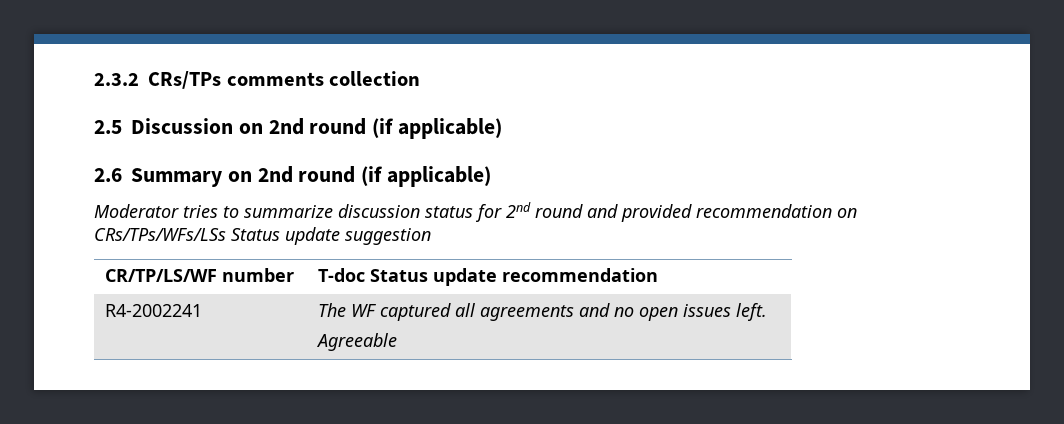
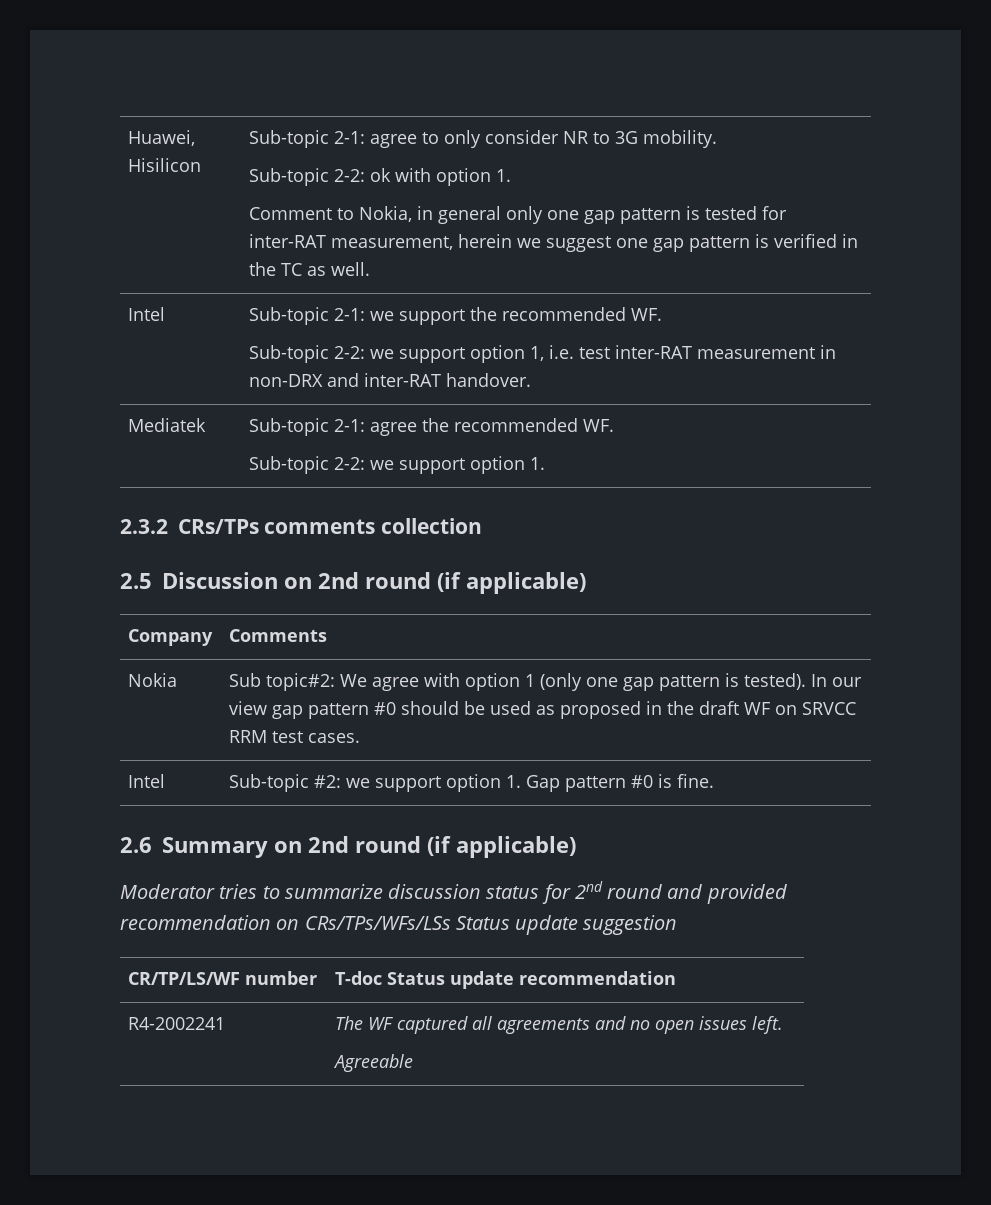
+ Huawei, Hisilicon | Sub-topic 2-1: agree to only consider NR to 3G mobility.
+ Sub-topic 2-2: ok with option 1.
+ Comment to Nokia, in general only one gap pattern is tested for inter-RAT measurement, herein we suggest one gap pattern is verified in the TC as well.
+ Intel | Sub-topic 2-1: we support the recommended WF.
+ Sub-topic 2-2: we support option 1, i.e. test inter-RAT measurement in non-DRX and inter-RAT handover.
+ Mediatek | Sub-topic 2-1: agree the recommended WF.
+ Sub-topic 2-2: we support option 1.
+ Company | Comments
+ Nokia | Sub topic#2: We agree with option 1 (only one gap pattern is tested). In our view gap pattern #0 should be used as proposed in the draft WF on SRVCC RRM test cases.
+ Intel | Sub-topic #2: we support option 1. Gap pattern #0 is fine.

